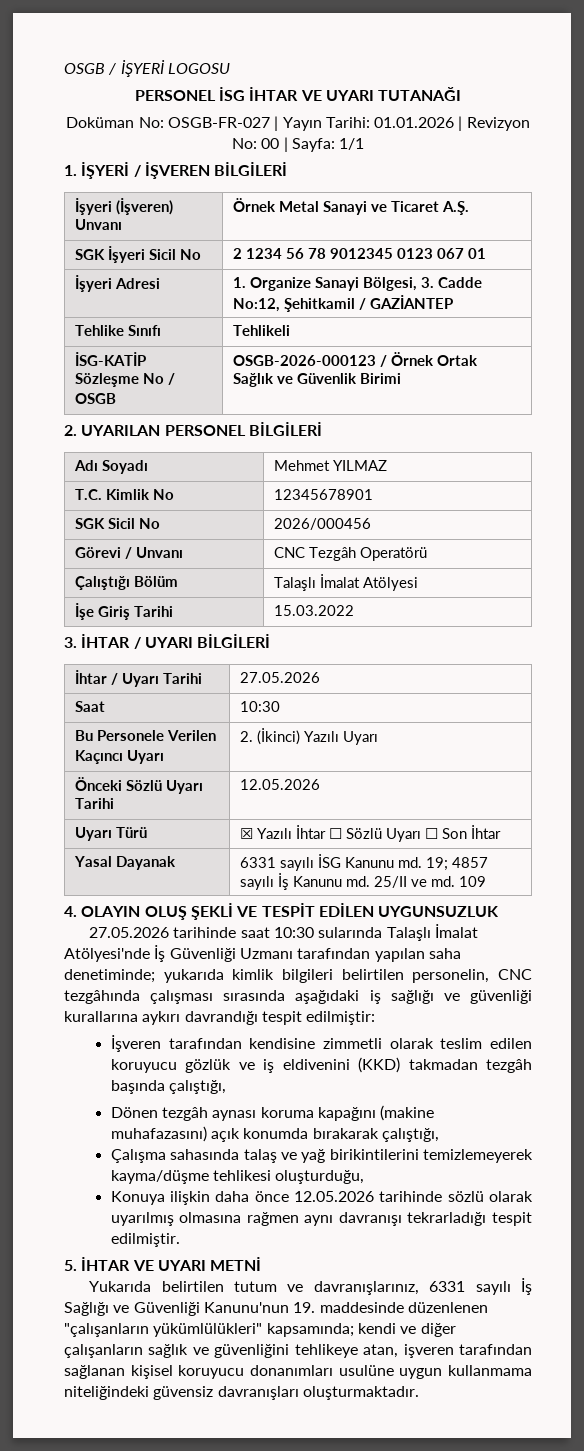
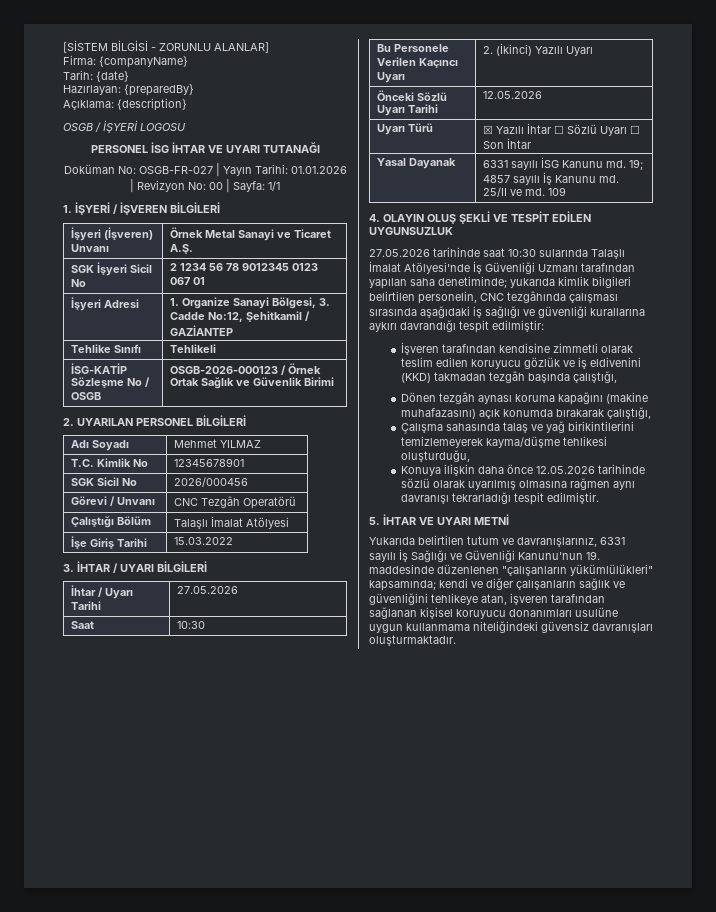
+ [SİSTEM BİLGİSİ - ZORUNLU ALANLAR]
+ Firma: {companyName}
+ Tarih: {date}
+ Hazırlayan: {preparedBy}
+ Açıklama: {description}

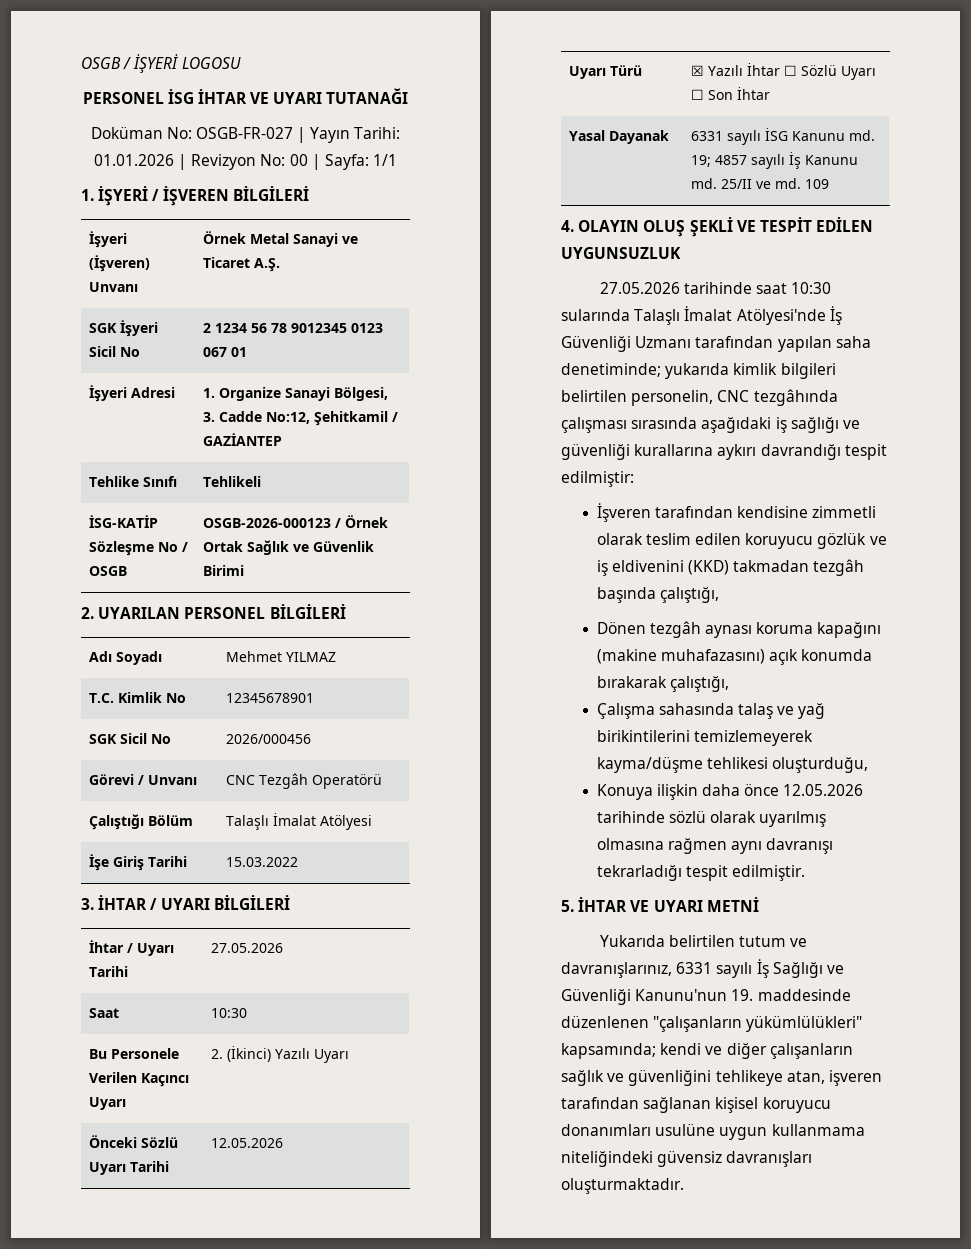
- [SİSTEM BİLGİSİ - ZORUNLU ALANLAR]
- Firma: {companyName}
- Tarih: {date}
- Hazırlayan: {preparedBy}
- Açıklama: {description}

